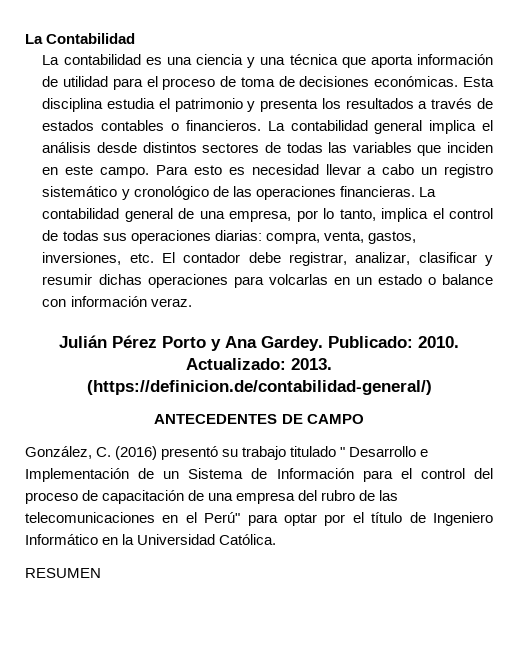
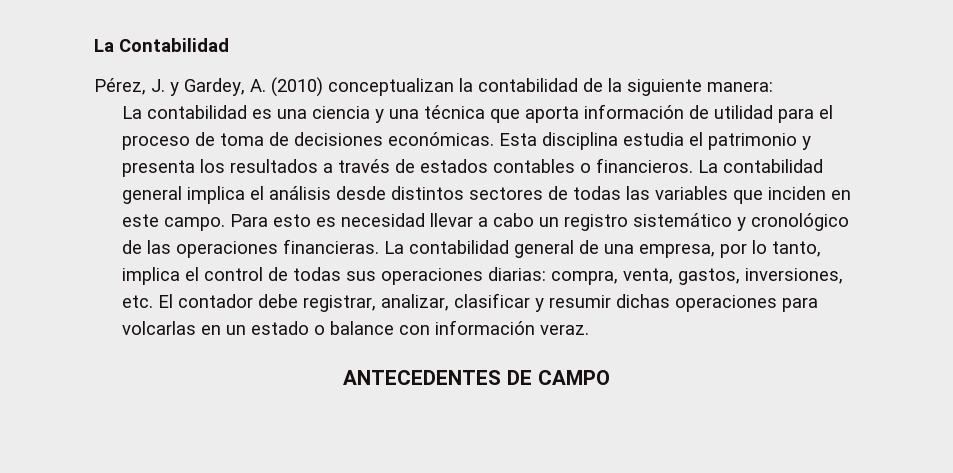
+ Pérez, J. y Gardey, A. (2010) conceptualizan la contabilidad de la siguiente manera:
- Julián Pérez Porto y Ana Gardey. Publicado: 2010. Actualizado: 2013. (https://definicion.de/contabilidad-general/)
  ANTECEDENTES DE CAMPO
- González, C. (2016) presentó su trabajo titulado " Desarrollo e Implementación de un Sistema de Información para el control del proceso de capacitación de una empresa del rubro de las telecomunicaciones en el Perú" para optar por el título de Ingeniero Informático en la Universidad Católica.
- RESUMEN

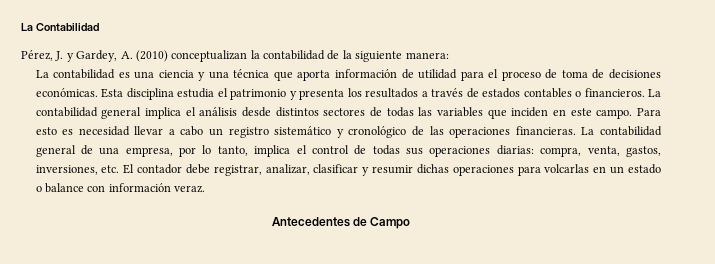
- ANTECEDENTES DE CAMPO
+ Antecedentes de Campo

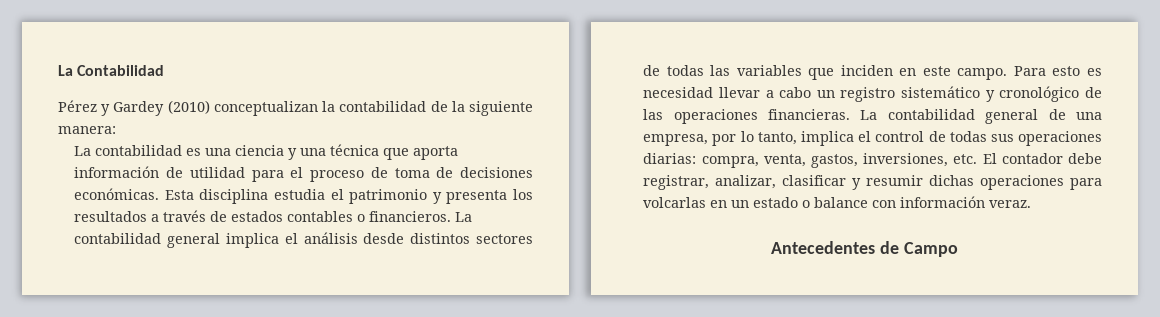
- Pérez, J. y Gardey, A. (2010) conceptualizan la contabilidad de la siguiente manera:
+ Pérez y Gardey (2010) conceptualizan la contabilidad de la siguiente manera:

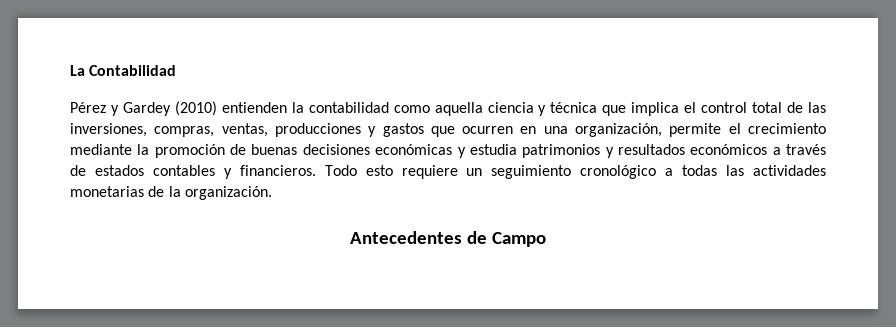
- Pérez y Gardey (2010) conceptualizan la contabilidad de la siguiente manera:
- La contabilidad es una ciencia y una técnica que aporta información de utilidad para el proceso de toma de decisiones económicas. Esta disciplina estudia el patrimonio y presenta los resultados a través de estados contables o financieros. La contabilidad general implica el análisis desde distintos sectores de todas las variables que inciden en este campo. Para esto es necesidad llevar a cabo un registro sistemático y cronológico de las operaciones financieras. La contabilidad general de una empresa, por lo tanto, implica el control de todas sus operaciones diarias: compra, venta, gastos, inversiones, etc. El contador debe registrar, analizar, clasificar y resumir dichas operaciones para volcarlas en un estado o balance con información veraz.
+ Pérez y Gardey (2010) entienden la contabilidad como aquella ciencia y técnica que implica el control total de las inversiones, compras, ventas, producciones y gastos que ocurren en una organización, permite el crecimiento mediante la promoción de buenas decisiones económicas y estudia patrimonios y resultados económicos a través de estados contables y financieros. Todo esto requiere un seguimiento cronológico a todas las actividades monetarias de la organización.

